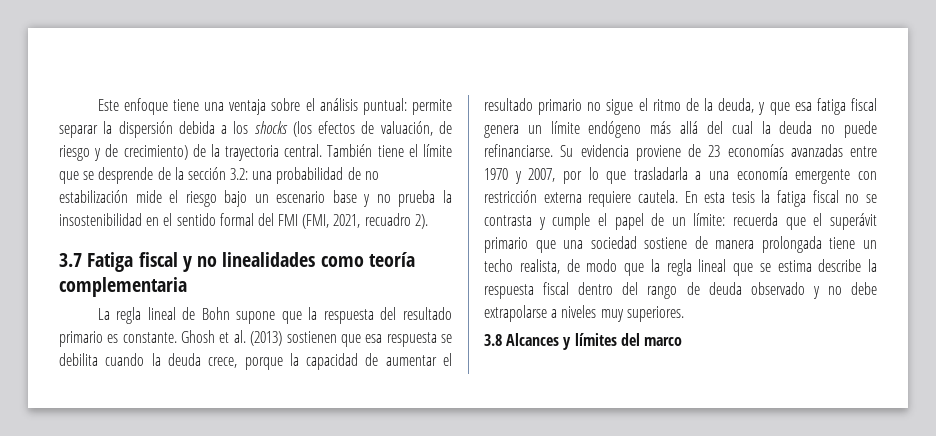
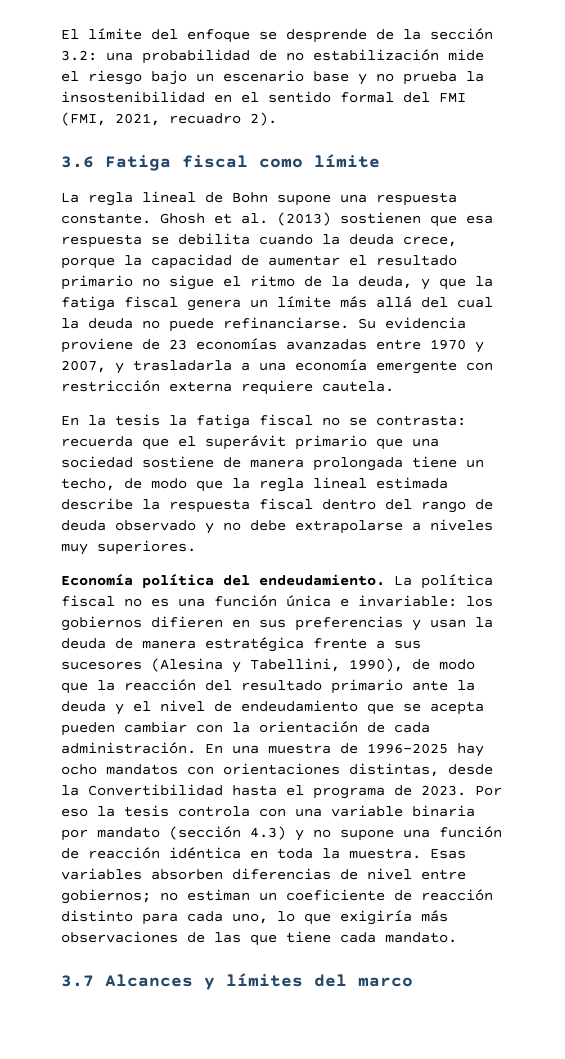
- Este enfoque tiene una ventaja sobre el análisis puntual: permite separar la dispersión debida a los shocks (los efectos de valuación, de riesgo y de crecimiento) de la trayectoria central. También tiene el límite que se desprende de la sección 3.2: una probabilidad de no estabilización mide el riesgo bajo un escenario base y no prueba la insostenibilidad en el sentido formal del FMI (FMI, 2021, recuadro 2).
+ El límite del enfoque se desprende de la sección 3.2: una probabilidad de no estabilización mide el riesgo bajo un escenario base y no prueba la insostenibilidad en el sentido formal del FMI (FMI, 2021, recuadro 2).
- 3.7 Fatiga fiscal y no linealidades como teoría complementaria
+ 3.6 Fatiga fiscal como límite
- La regla lineal de Bohn supone que la respuesta del resultado primario es constante.
+ La regla lineal de Bohn supone una respuesta constante.
- Ghosh et al. (2013) sostienen que esa respuesta se debilita cuando la deuda crece, porque la capacidad de aumentar el resultado primario no sigue el ritmo de la deuda, y que esa fatiga fiscal genera un límite endógeno más allá del cual la deuda no puede refinanciarse.
+ Ghosh et al. (2013) sostienen que esa respuesta se debilita cuando la deuda crece, porque la capacidad de aumentar el resultado primario no sigue el ritmo de la deuda, y que la fatiga fiscal genera un límite más allá del cual la deuda no puede refinanciarse.
- Su evidencia proviene de 23 economías avanzadas entre 1970 y 2007, por lo que trasladarla a una economía emergente con restricción externa requiere cautela. En esta tesis la fatiga fiscal no se contrasta y cumple el papel de un límite:
+ Su evidencia proviene de 23 economías avanzadas entre 1970 y 2007, y trasladarla a una economía emergente con restricción externa requiere cautela.
+ En la tesis la fatiga fiscal no se contrasta:
- recuerda que el superávit primario que una sociedad sostiene de manera prolongada tiene un techo realista, de modo que la regla lineal que se estima describe la respuesta fiscal dentro del rango de deuda observado y no debe extrapolarse a niveles muy superiores.
+ recuerda que el superávit primario que una sociedad sostiene de manera prolongada tiene un techo, de modo que la regla lineal estimada describe la respuesta fiscal dentro del rango de deuda observado y no debe extrapolarse a niveles muy superiores.
- 3.8 Alcances y límites del marco
+ Economía política del endeudamiento. La política fiscal no es una función única e invariable: los gobiernos difieren en sus preferencias y usan la deuda de manera estratégica frente a sus sucesores (Alesina y Tabellini, 1990), de modo que la reacción del resultado primario ante la deuda y el nivel de endeudamiento que se acepta pueden cambiar con la orientación de cada administración. En una muestra de 1996-2025 hay ocho mandatos con orientaciones distintas, desde la Convertibilidad hasta el programa de 2023. Por eso la tesis controla con una variable binaria por mandato (sección 4.3) y no supone una función de reacción idéntica en toda la muestra. Esas variables absorben diferencias de nivel entre gobiernos; no estiman un coeficiente de reacción distinto para cada uno, lo que exigiría más observaciones de las que tiene cada mandato.
+ 3.7 Alcances y límites del marco

